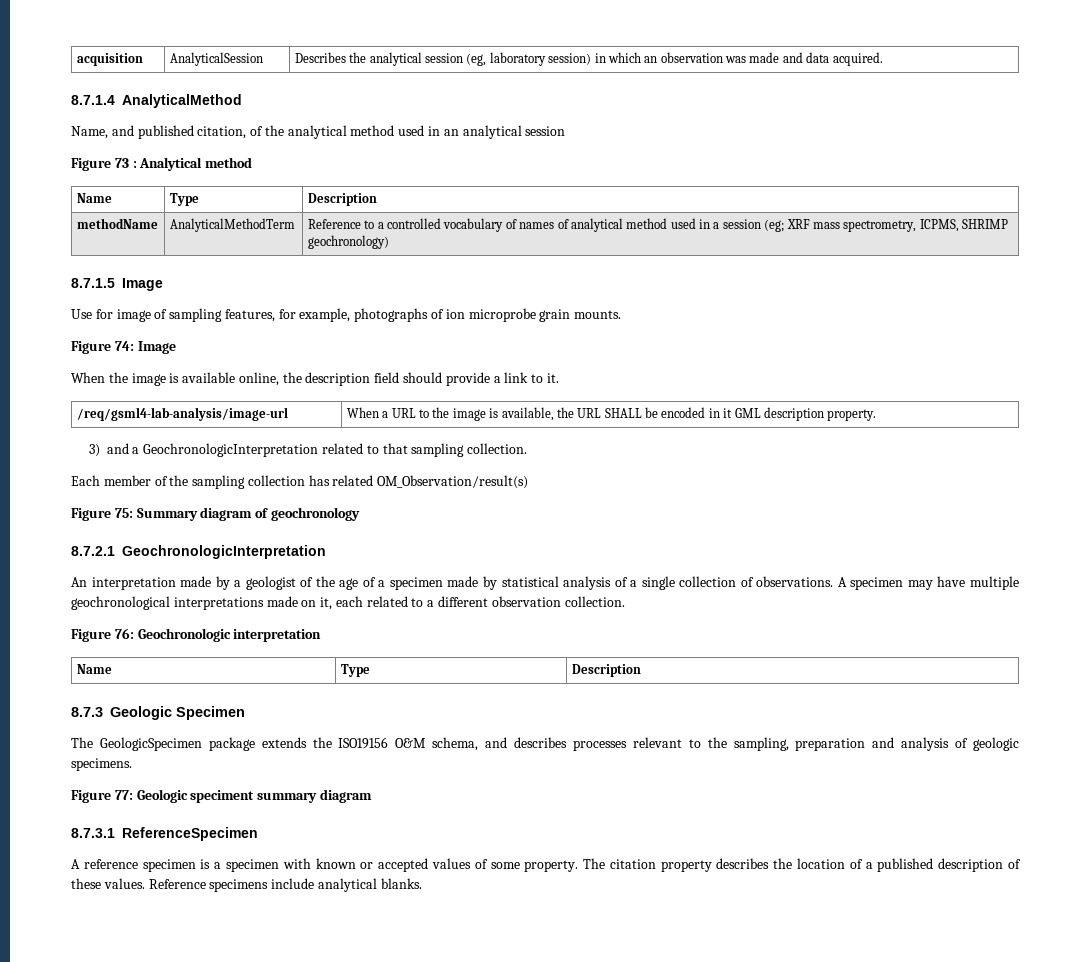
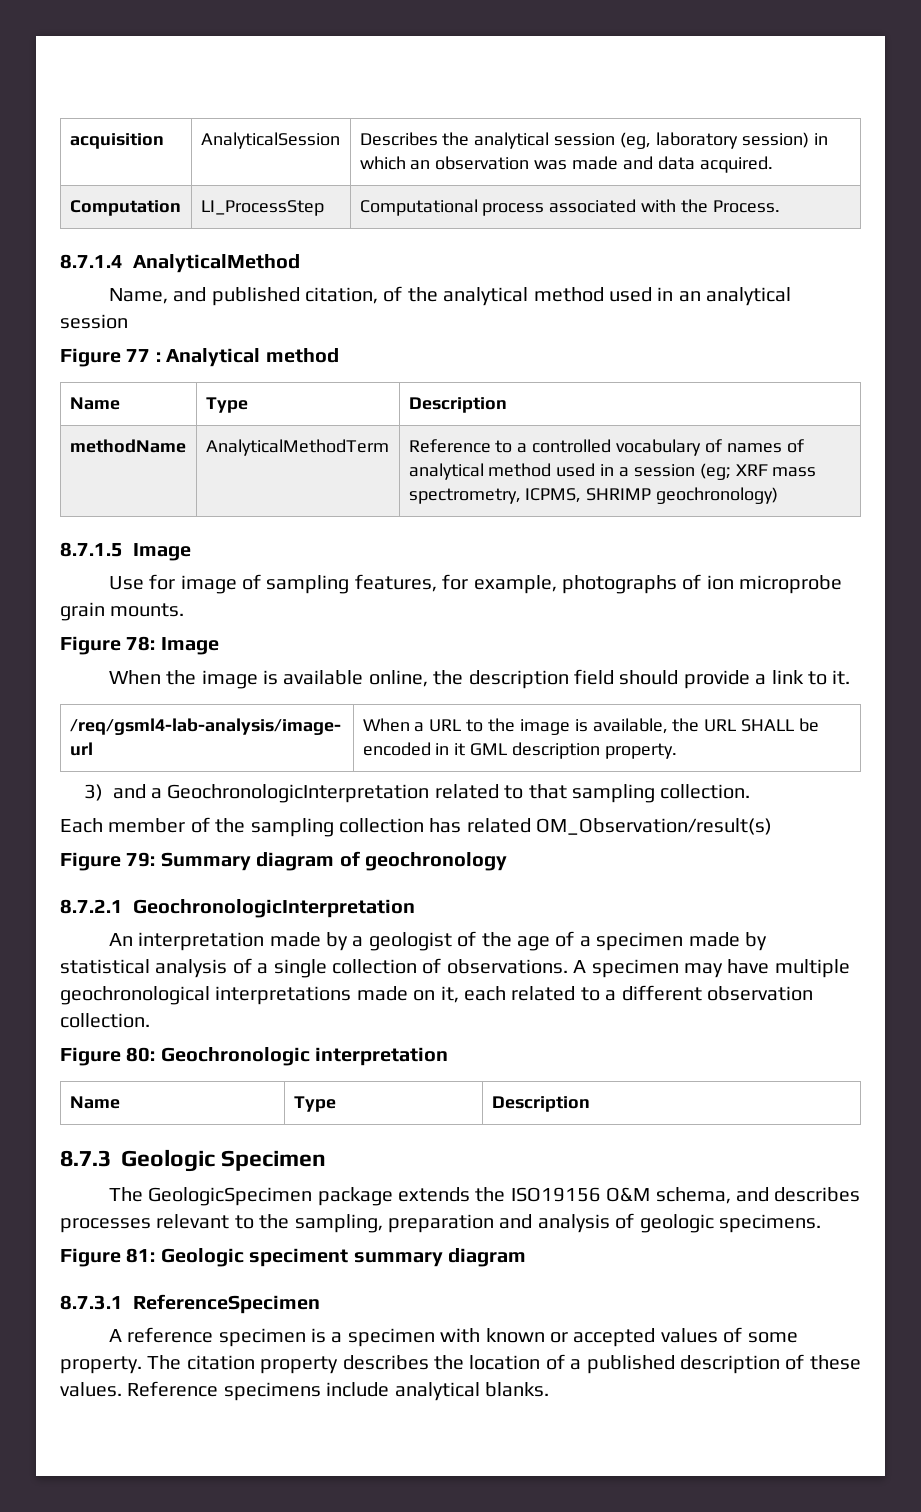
+ Computation | LI_ProcessStep | Computational process associated with the Process.
- Figure 73 : Analytical method
+ Figure 77 : Analytical method
- Figure 74: Image
+ Figure 78: Image
- Figure 75: Summary diagram of geochronology
+ Figure 79: Summary diagram of geochronology
- Figure 76: Geochronologic interpretation
+ Figure 80: Geochronologic interpretation
- Figure 77: Geologic speciment summary diagram
+ Figure 81: Geologic speciment summary diagram

